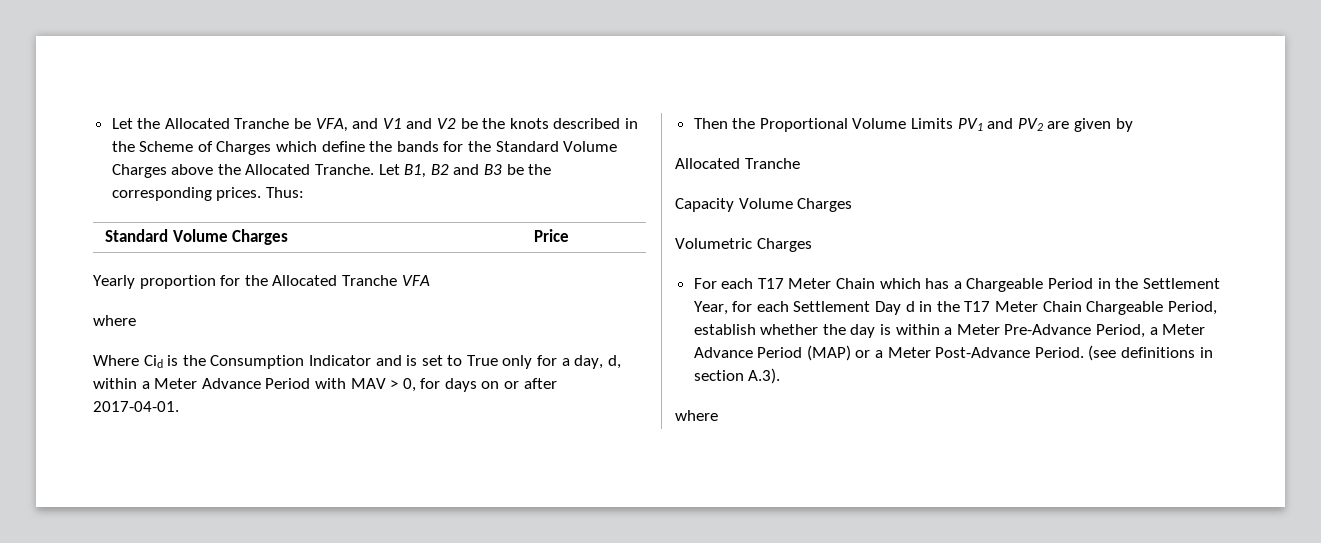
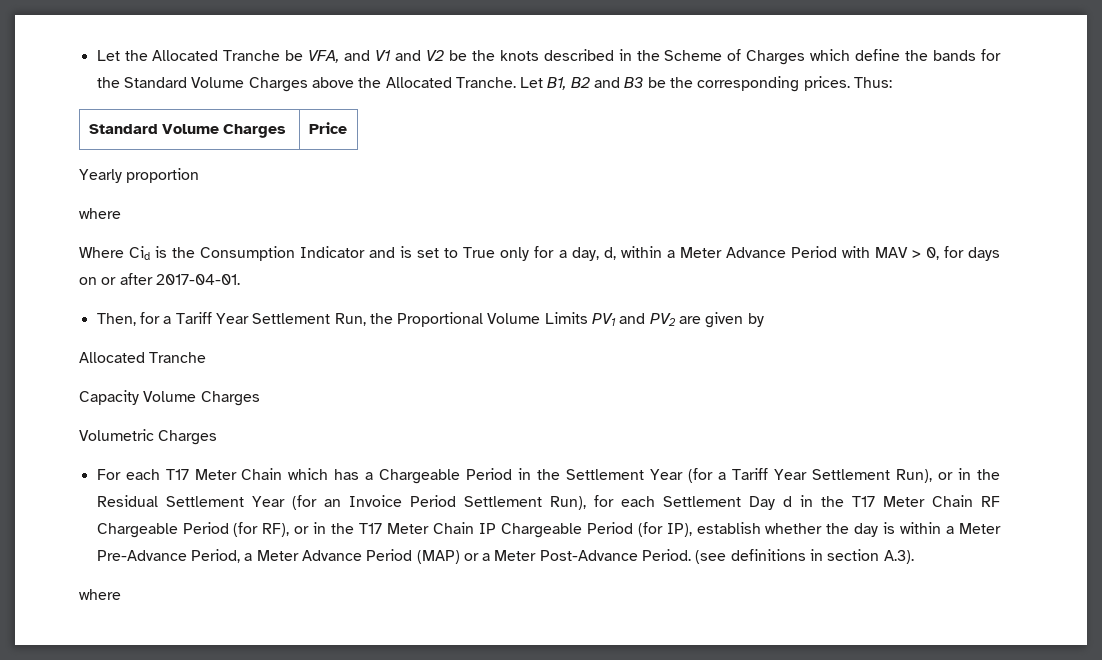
- Yearly proportion for the Allocated Tranche VFA
+ Yearly proportion
- Then the Proportional Volume Limits PV1 and PV2 are given by
+ Then, for a Tariff Year Settlement Run, the Proportional Volume Limits PV1 and PV2 are given by
- For each T17 Meter Chain which has a Chargeable Period in the Settlement Year, for each Settlement Day d in the T17 Meter Chain Chargeable Period, establish whether the day is within a Meter Pre-Advance Period, a Meter Advance Period (MAP) or a Meter Post-Advance Period.
+ For each T17 Meter Chain which has a Chargeable Period in the Settlement Year (for a Tariff Year Settlement Run), or in the Residual Settlement Year (for an Invoice Period Settlement Run), for each Settlement Day d in the T17 Meter Chain RF Chargeable Period (for RF), or in the T17 Meter Chain IP Chargeable Period (for IP), establish whether the day is within a Meter Pre-Advance Period, a Meter Advance Period (MAP) or a Meter Post-Advance Period.

